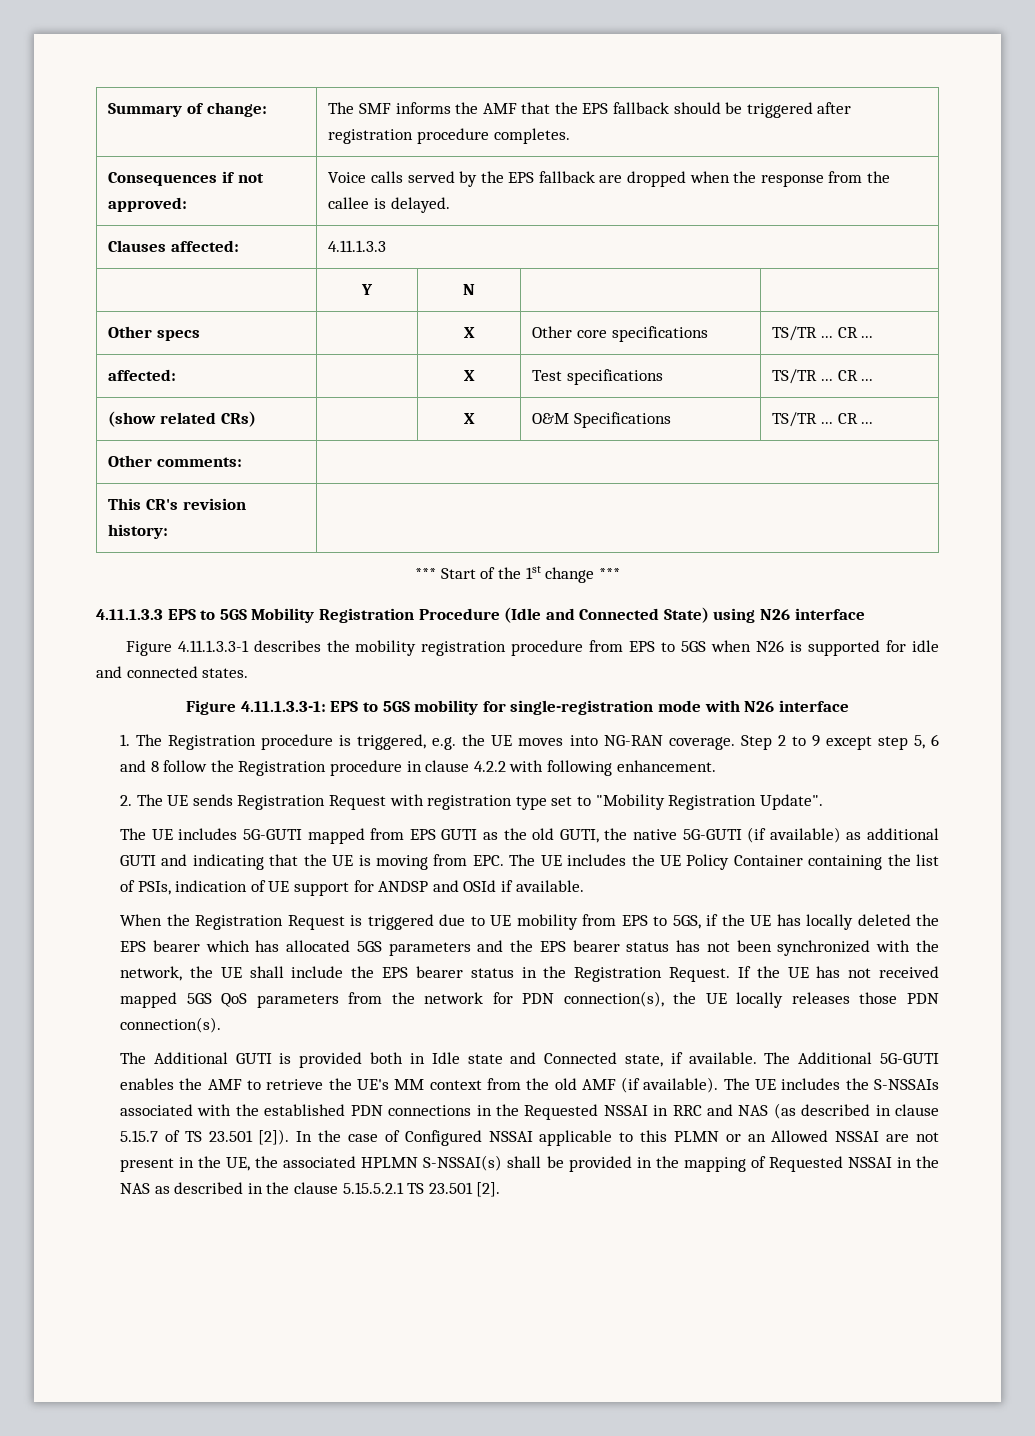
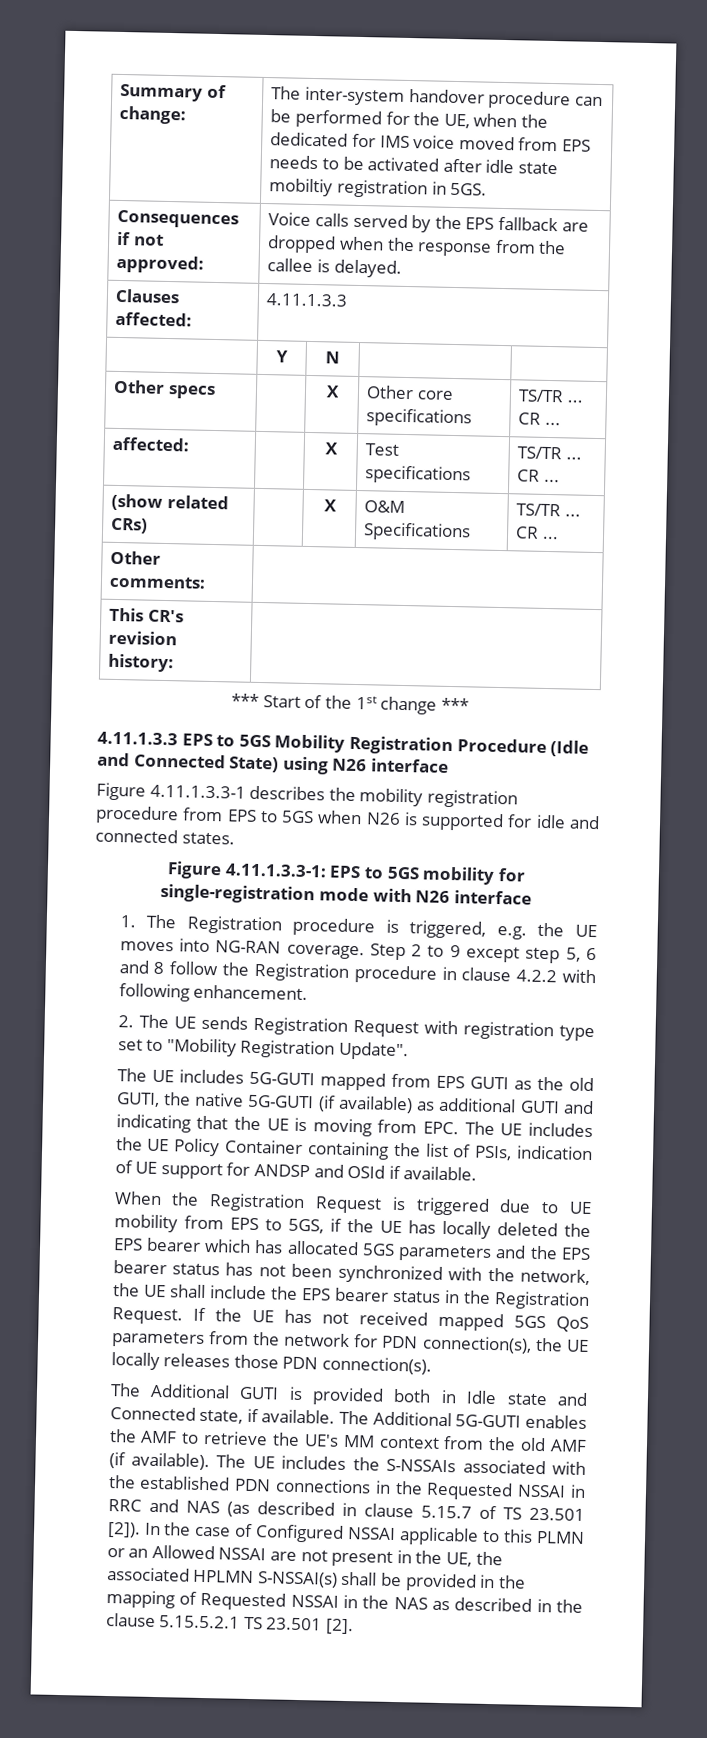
- Summary of change: | The SMF informs the AMF that the EPS fallback should be triggered after registration procedure completes.
+ Summary of change: | The inter-system handover procedure can be performed for the UE, when the dedicated for IMS voice moved from EPS needs to be activated after idle state mobiltiy registration in 5GS.

